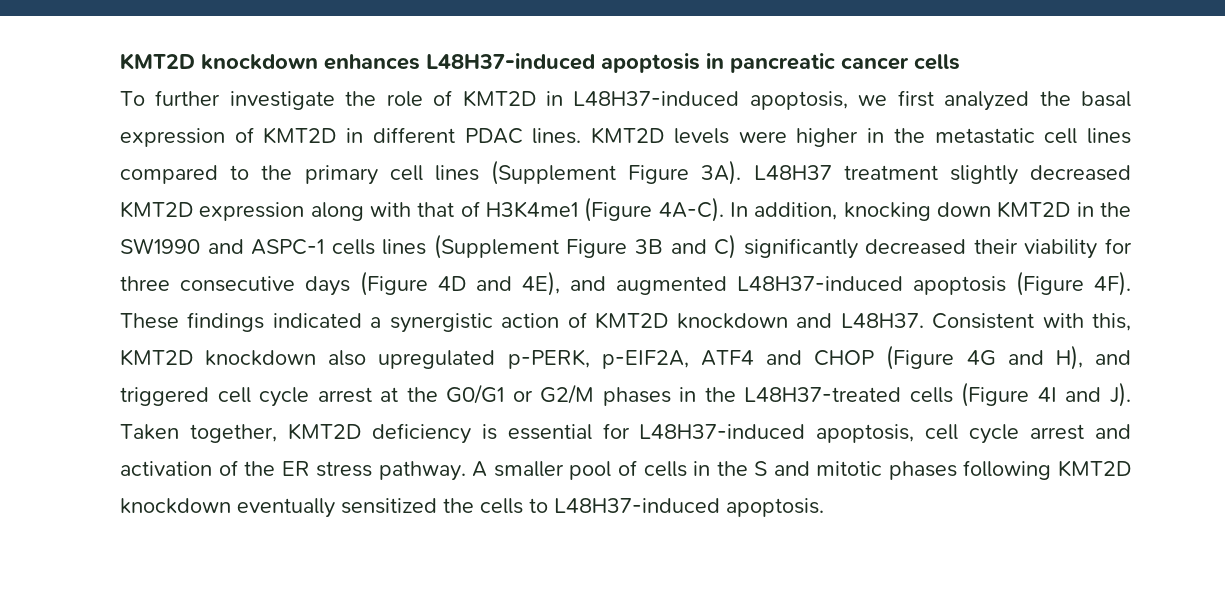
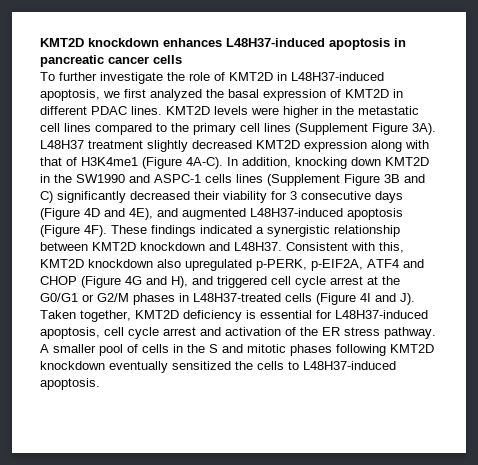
- In addition, knocking down KMT2D in the SW1990 and ASPC-1 cells lines (Supplement Figure 3B and C) significantly decreased their viability for three consecutive days (Figure 4D and 4E), and augmented L48H37-induced apoptosis (Figure 4F).
+ In addition, knocking down KMT2D in the SW1990 and ASPC-1 cells lines (Supplement Figure 3B and C) significantly decreased their viability for 3 consecutive days (Figure 4D and 4E), and augmented L48H37-induced apoptosis (Figure 4F).
- These findings indicated a synergistic action of KMT2D knockdown and L48H37.
+ These findings indicated a synergistic relationship between KMT2D knockdown and L48H37.
- Consistent with this, KMT2D knockdown also upregulated p-PERK, p-EIF2A, ATF4 and CHOP (Figure 4G and H), and triggered cell cycle arrest at the G0/G1 or G2/M phases in the L48H37-treated cells (Figure 4I and J). Taken together, KMT2D deficiency is essential for L48H37-induced apoptosis, cell cycle arrest and activation of the ER stress pathway.
+ Consistent with this, KMT2D knockdown also upregulated p-PERK, p-EIF2A, ATF4 and CHOP (Figure 4G and H), and triggered cell cycle arrest at the G0/G1 or G2/M phases in L48H37-treated cells (Figure 4I and J). Taken together, KMT2D deficiency is essential for L48H37-induced apoptosis, cell cycle arrest and activation of the ER stress pathway.

